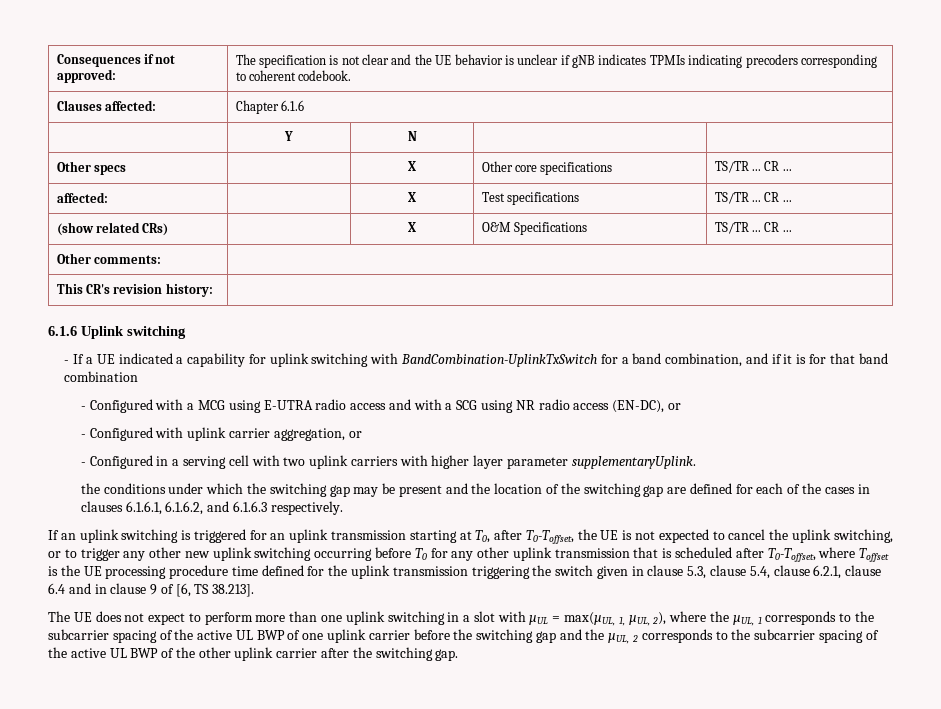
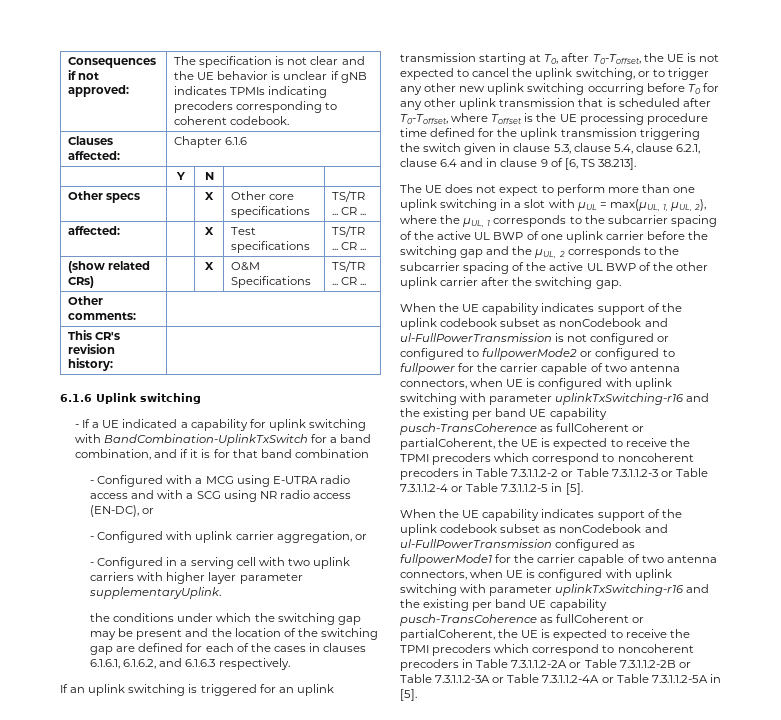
+ When the UE capability indicates support of the uplink codebook subset as nonCodebook and ul-FullPowerTransmission is not configured or configured to fullpowerMode2 or configured to fullpower for the carrier capable of two antenna connectors, when UE is configured with uplink switching with parameter uplinkTxSwitching-r16 and the existing per band UE capability pusch-TransCoherence as fullCoherent or partialCoherent, the UE is expected to receive the TPMI precoders which correspond to noncoherent precoders in Table 7.3.1.1.2-2 or Table 7.3.1.1.2-3 or Table 7.3.1.1.2-4 or Table 7.3.1.1.2-5 in [5].
+ When the UE capability indicates support of the uplink codebook subset as nonCodebook and ul-FullPowerTransmission configured as fullpowerMode1 for the carrier capable of two antenna connectors, when UE is configured with uplink switching with parameter uplinkTxSwitching-r16 and the existing per band UE capability pusch-TransCoherence as fullCoherent or partialCoherent, the UE is expected to receive the TPMI precoders which correspond to noncoherent precoders in Table 7.3.1.1.2-2A or Table 7.3.1.1.2-2B or Table 7.3.1.1.2-3A or Table 7.3.1.1.2-4A or Table 7.3.1.1.2-5A in [5].

